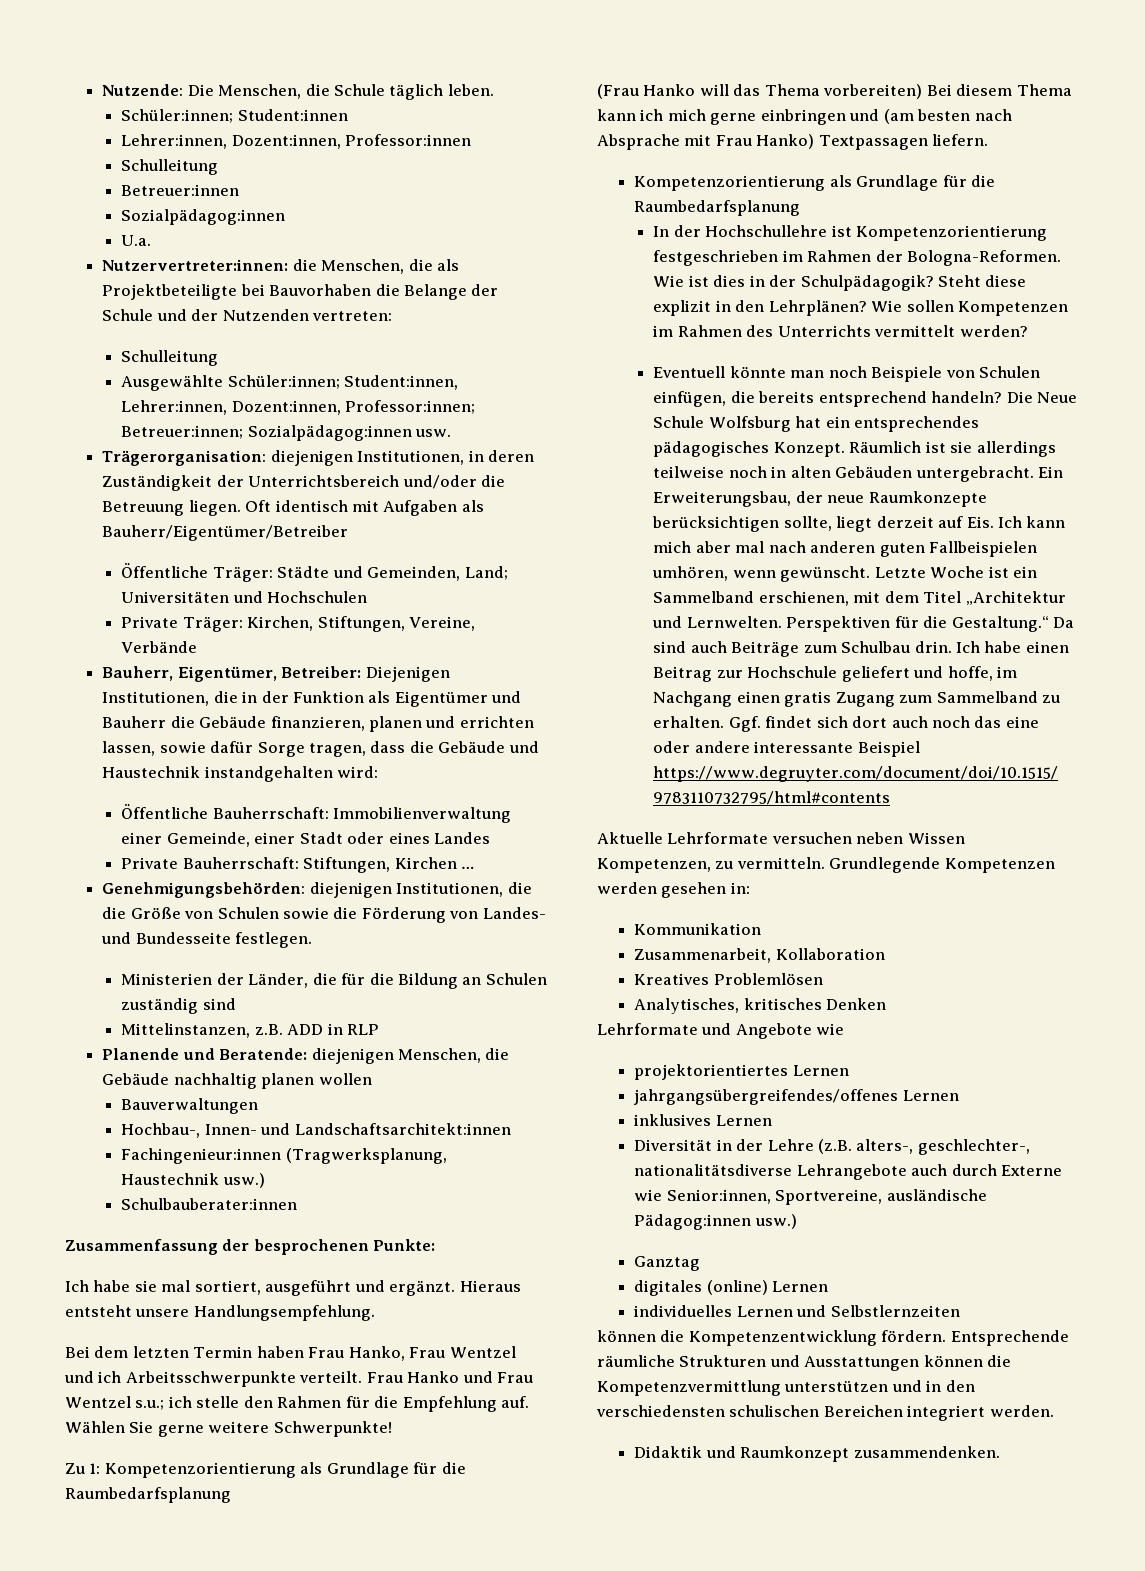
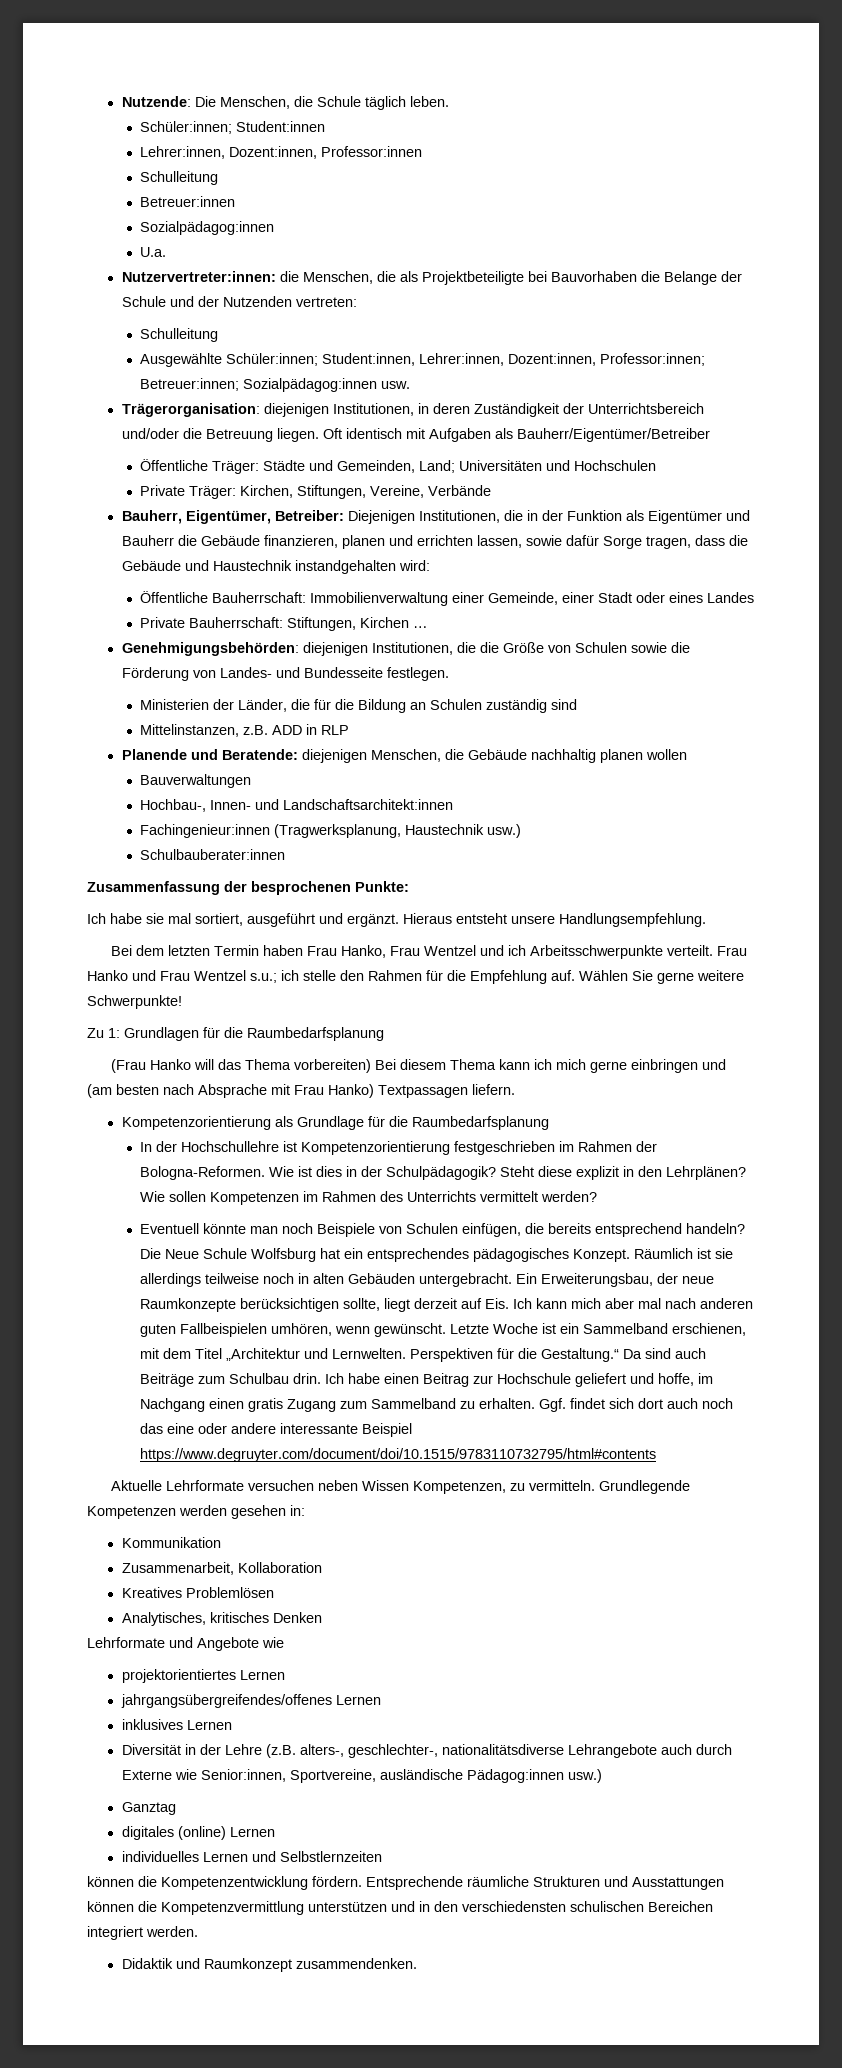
- Zu 1: Kompetenzorientierung als Grundlage für die Raumbedarfsplanung
+ Zu 1: Grundlagen für die Raumbedarfsplanung

